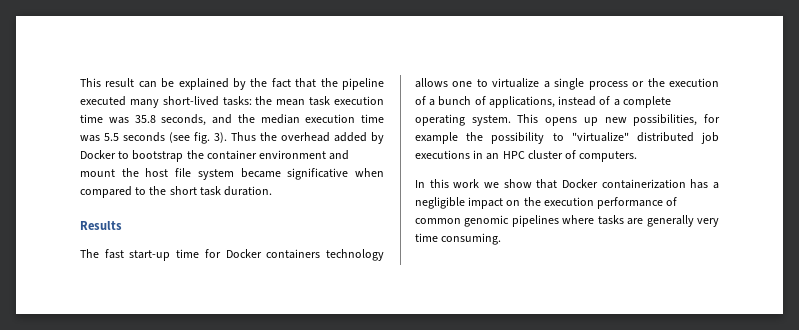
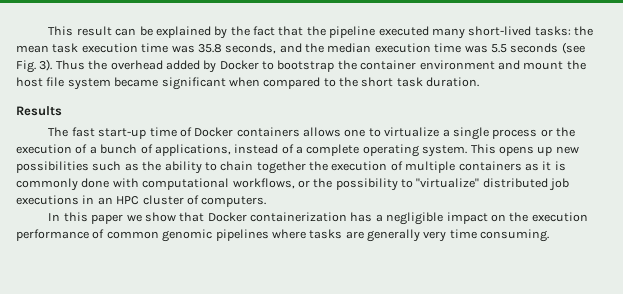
- This result can be explained by the fact that the pipeline executed many short-lived tasks: the mean task execution time was 35.8 seconds, and the median execution time was 5.5 seconds (see fig. 3).
+ This result can be explained by the fact that the pipeline executed many short-lived tasks: the mean task execution time was 35.8 seconds, and the median execution time was 5.5 seconds (see Fig. 3).
- Thus the overhead added by Docker to bootstrap the container environment and mount the host file system became significative when compared to the short task duration.
+ Thus the overhead added by Docker to bootstrap the container environment and mount the host file system became significant when compared to the short task duration.
- The fast start-up time for Docker containers technology allows one to virtualize a single process or the execution of a bunch of applications, instead of a complete operating system.
+ The fast start-up time of Docker containers allows one to virtualize a single process or the execution of a bunch of applications, instead of a complete operating system.
- This opens up new possibilities, for example the possibility to "virtualize" distributed job executions in an HPC cluster of computers.
+ This opens up new possibilities such as the ability to chain together the execution of multiple containers as it is commonly done with computational workflows, or the possibility to "virtualize" distributed job executions in an HPC cluster of computers.
- In this work we show that Docker containerization has a negligible impact on the execution performance of common genomic pipelines where tasks are generally very time consuming.
+ In this paper we show that Docker containerization has a negligible impact on the execution performance of common genomic pipelines where tasks are generally very time consuming.

